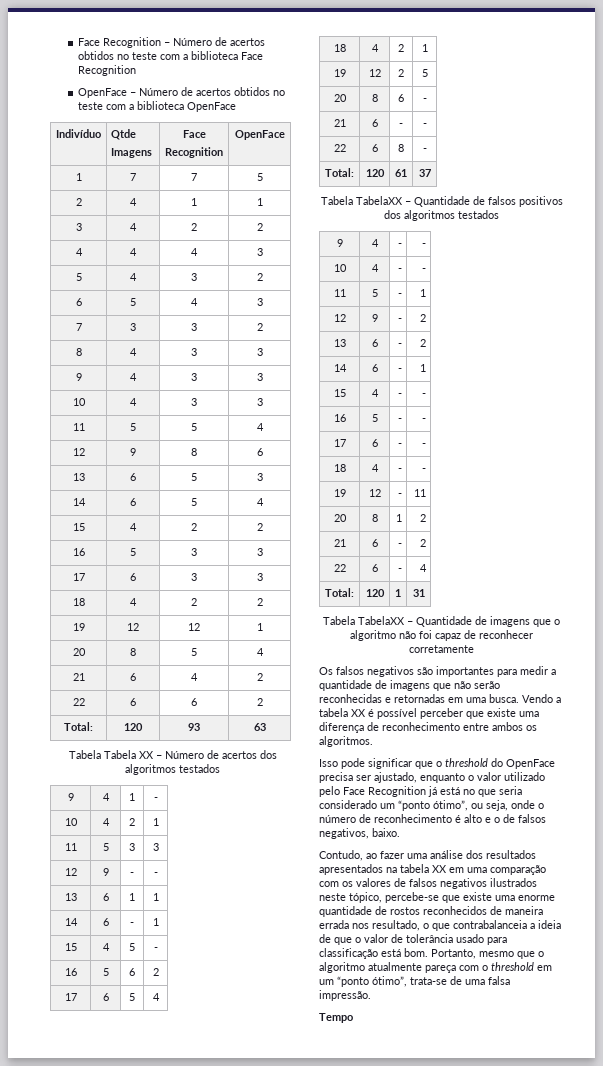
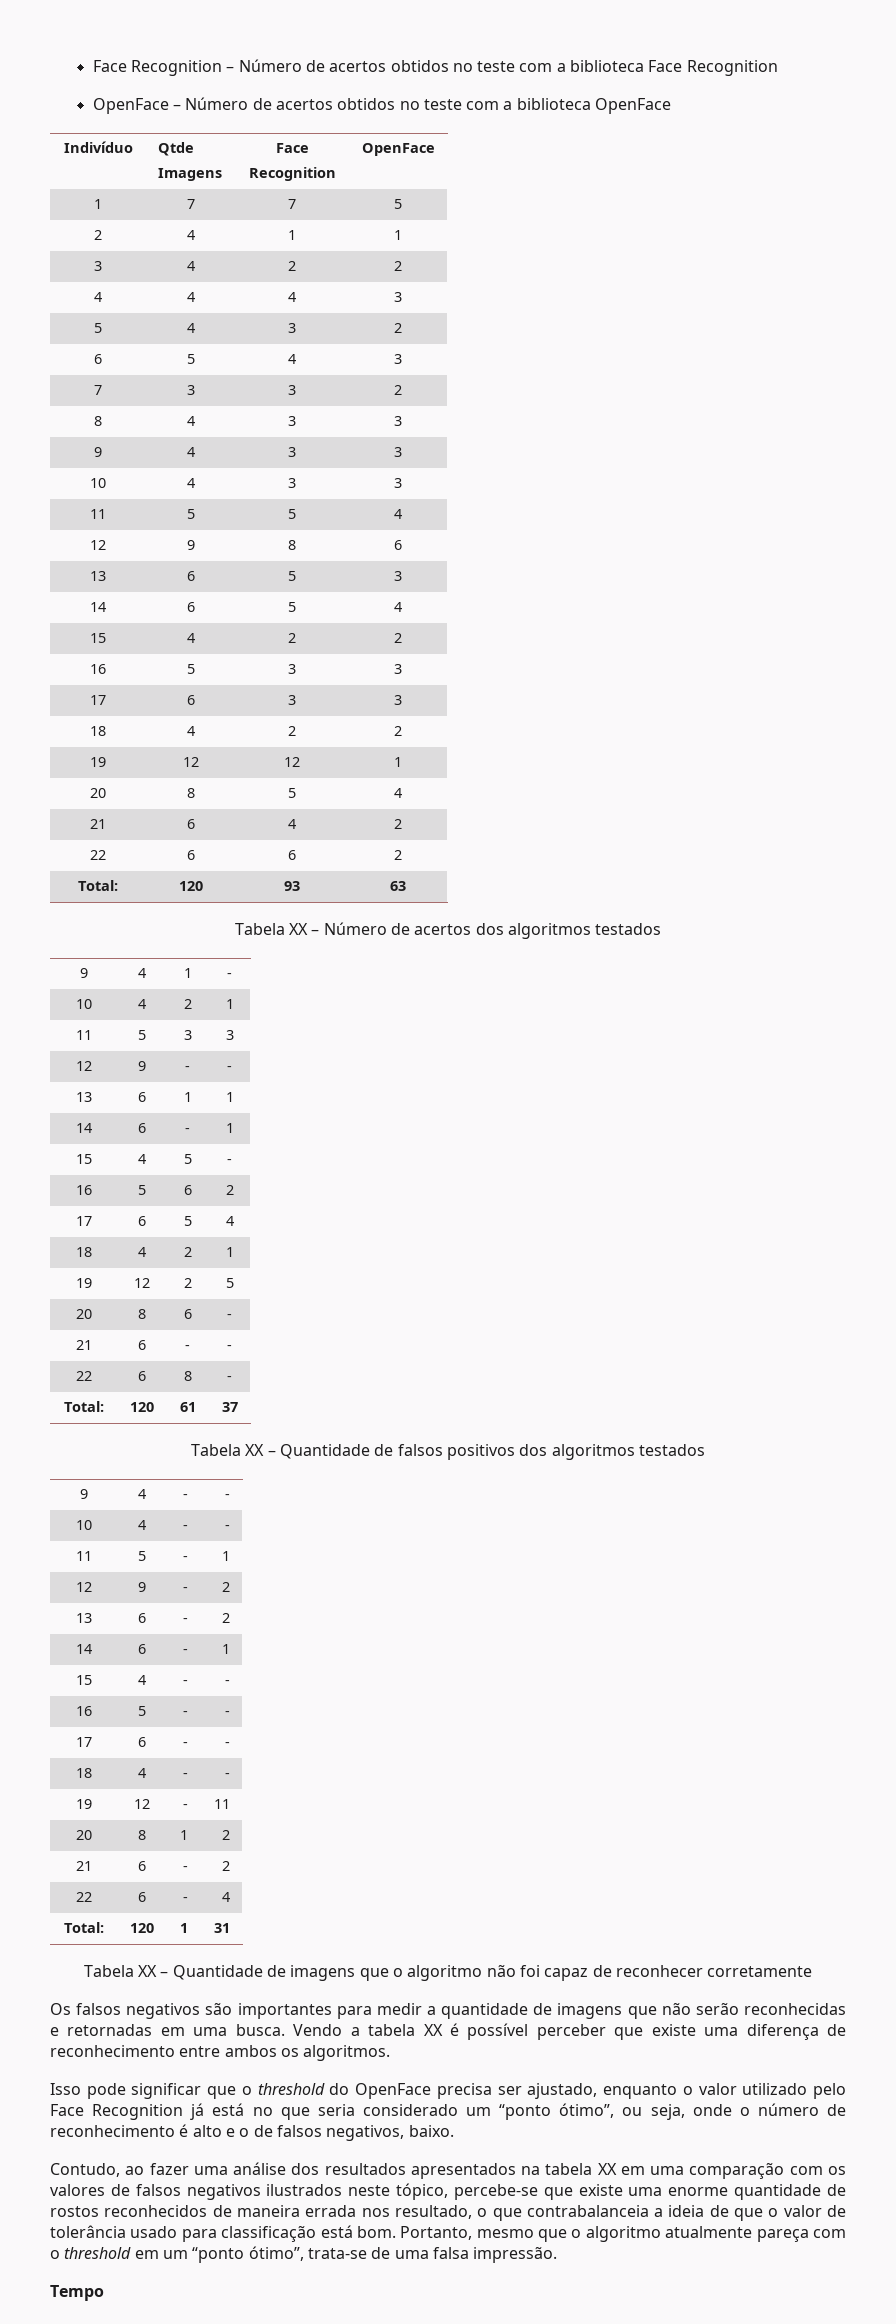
- Tabela Tabela XX – Número de acertos dos algoritmos testados
+ Tabela XX – Número de acertos dos algoritmos testados
- Tabela TabelaXX – Quantidade de falsos positivos dos algoritmos testados
+ Tabela XX – Quantidade de falsos positivos dos algoritmos testados
- Tabela TabelaXX – Quantidade de imagens que o algoritmo não foi capaz de reconhecer corretamente
+ Tabela XX – Quantidade de imagens que o algoritmo não foi capaz de reconhecer corretamente

